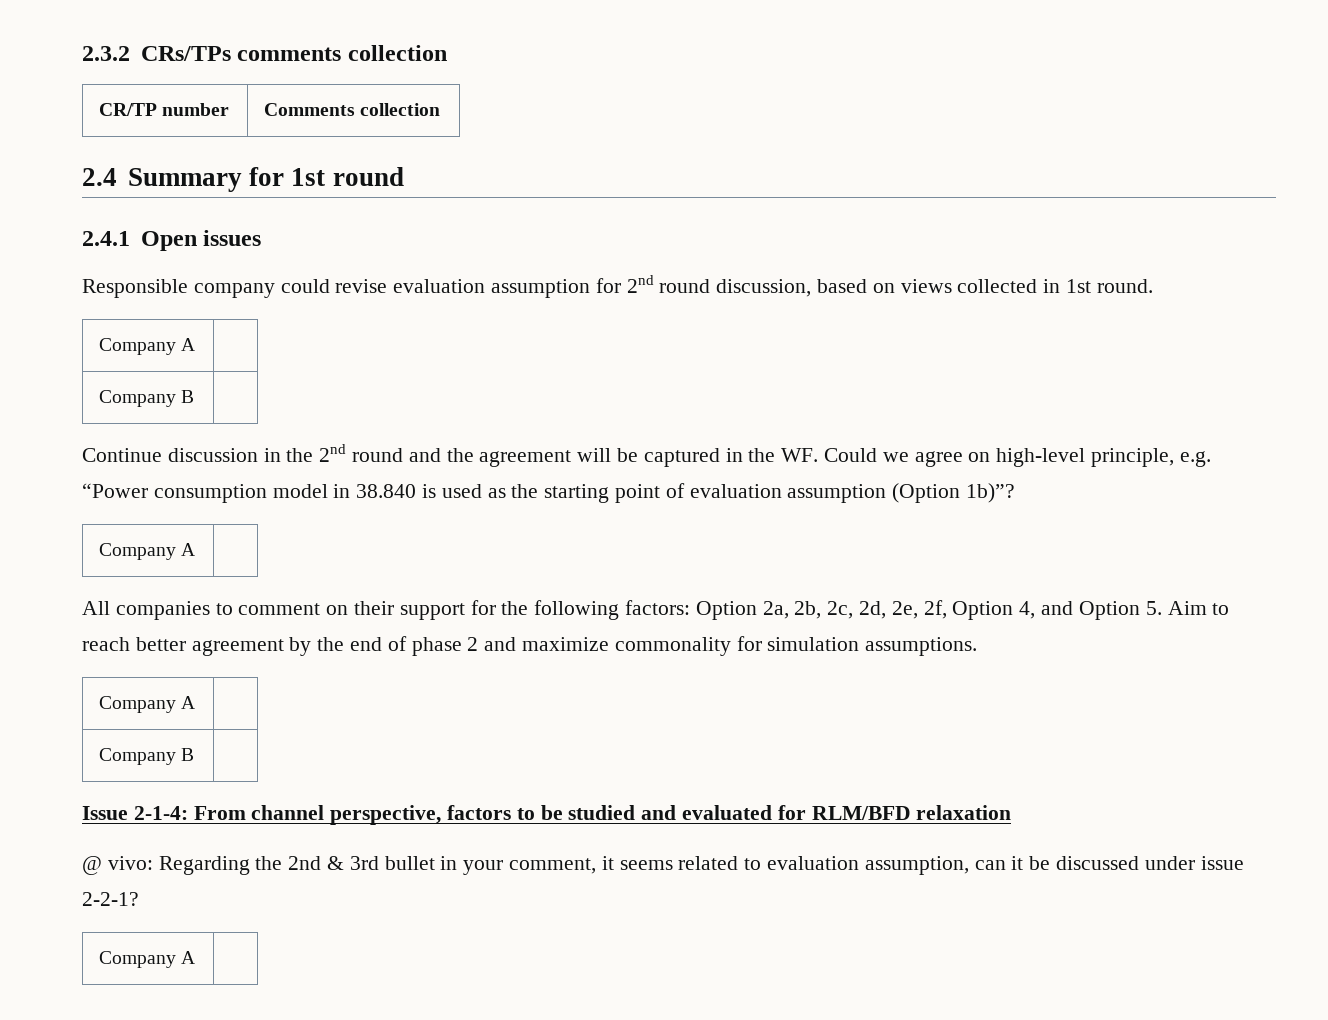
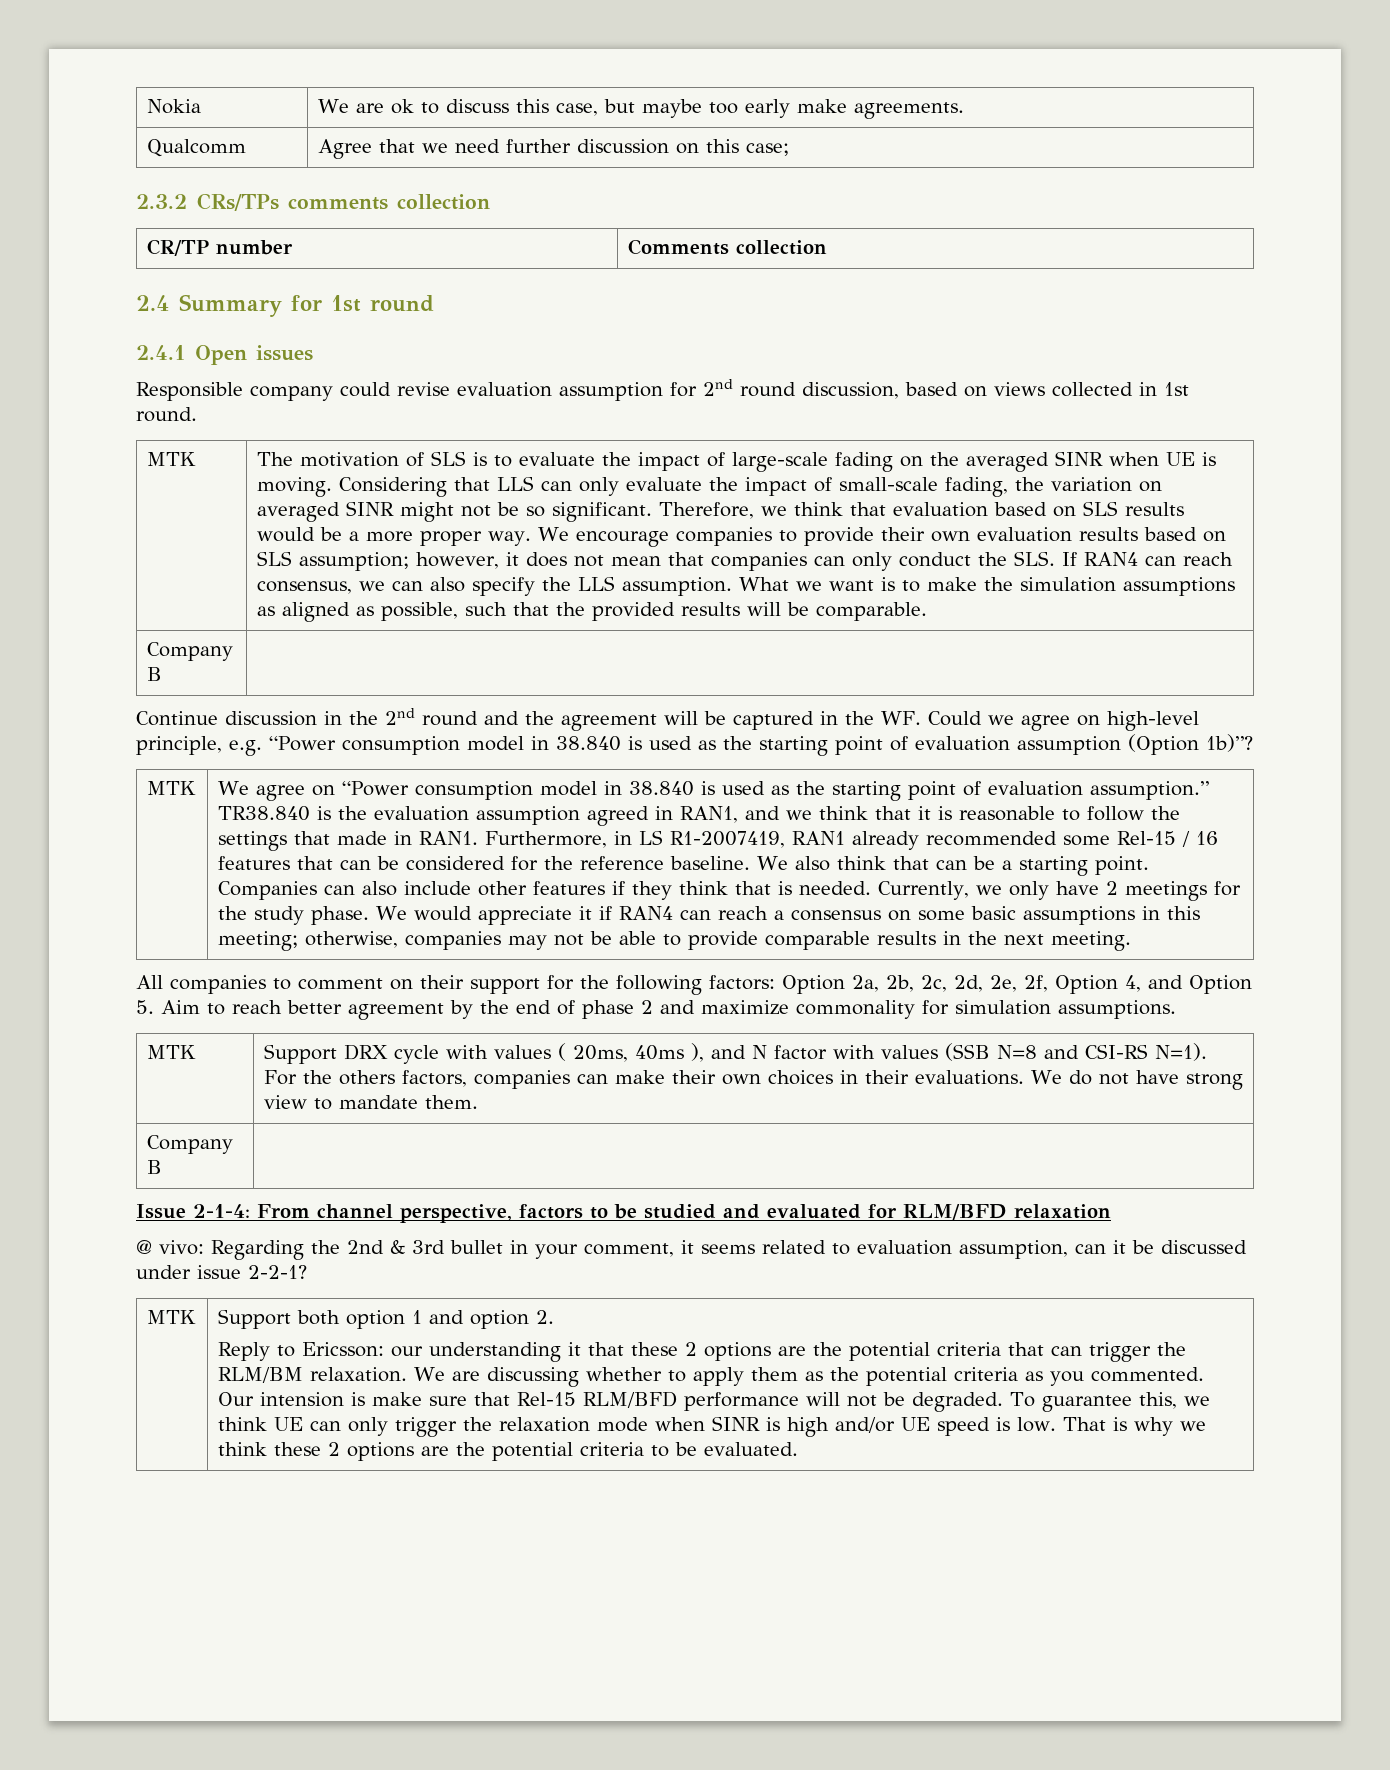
+ Nokia | We are ok to discuss this case, but maybe too early make agreements.
+ Qualcomm | Agree that we need further discussion on this case;
  Responsible company could revise evaluation assumption for 2nd round discussion, based on views collected in 1st round.
- Company A
+ MTK | The motivation of SLS is to evaluate the impact of large-scale fading on the averaged SINR when UE is moving. Considering that LLS can only evaluate the impact of small-scale fading, the variation on averaged SINR might not be so significant. Therefore, we think that evaluation based on SLS results would be a more proper way. We encourage companies to provide their own evaluation results based on SLS assumption; however, it does not mean that companies can only conduct the SLS. If RAN4 can reach consensus, we can also specify the LLS assumption. What we want is to make the simulation assumptions as aligned as possible, such that the provided results will be comparable.
  Continue discussion in the 2nd round and the agreement will be captured in the WF. Could we agree on high-level principle, e.g. “Power consumption model in 38.840 is used as the starting point of evaluation assumption (Option 1b)”?
- Company A
+ MTK | We agree on “Power consumption model in 38.840 is used as the starting point of evaluation assumption.” TR38.840 is the evaluation assumption agreed in RAN1, and we think that it is reasonable to follow the settings that made in RAN1. Furthermore, in LS R1-2007419, RAN1 already recommended some Rel-15 / 16 features that can be considered for the reference baseline. We also think that can be a starting point. Companies can also include other features if they think that is needed. Currently, we only have 2 meetings for the study phase. We would appreciate it if RAN4 can reach a consensus on some basic assumptions in this meeting; otherwise, companies may not be able to provide comparable results in the next meeting.
  All companies to comment on their support for the following factors: Option 2a, 2b, 2c, 2d, 2e, 2f, Option 4, and Option 5. Aim to reach better agreement by the end of phase 2 and maximize commonality for simulation assumptions.
- Company A
+ MTK | Support DRX cycle with values ( 20ms, 40ms ), and N factor with values (SSB N=8 and CSI-RS N=1). For the others factors, companies can make their own choices in their evaluations. We do not have strong view to mandate them.
  @ vivo: Regarding the 2nd & 3rd bullet in your comment, it seems related to evaluation assumption, can it be discussed under issue 2-2-1?
- Company A
+ MTK | Support both option 1 and option 2.
+ Reply to Ericsson: our understanding it that these 2 options are the potential criteria that can trigger the RLM/BM relaxation. We are discussing whether to apply them as the potential criteria as you commented. Our intension is make sure that Rel-15 RLM/BFD performance will not be degraded. To guarantee this, we think UE can only trigger the relaxation mode when SINR is high and/or UE speed is low. That is why we think these 2 options are the potential criteria to be evaluated.

